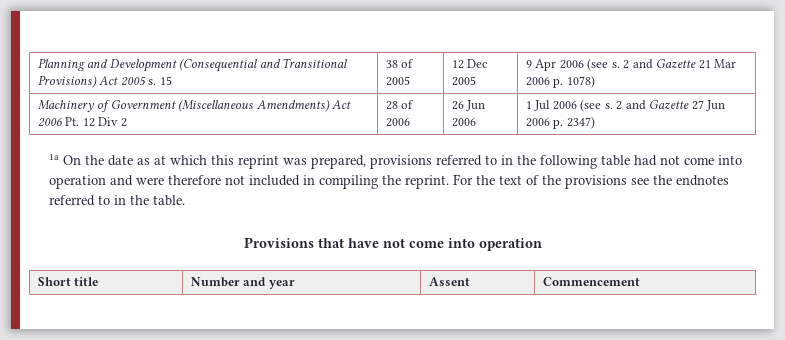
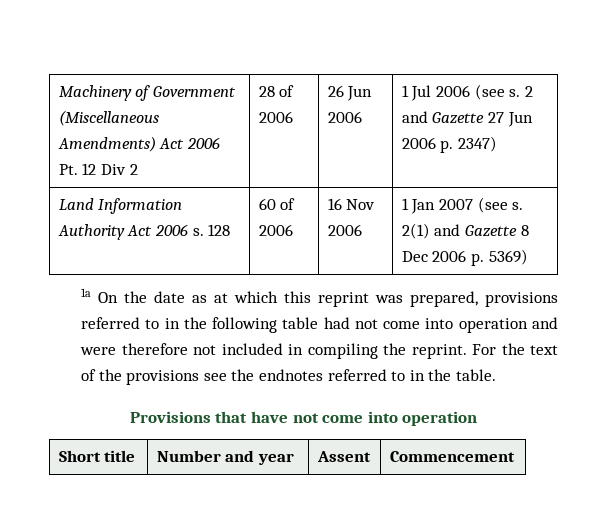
- Planning and Development (Consequential and Transitional Provisions) Act 2005 s. 15 | 38 of 2005 | 12 Dec 2005 | 9 Apr 2006 (see s. 2 and Gazette 21 Mar 2006 p. 1078)
+ Land Information Authority Act 2006 s. 128 | 60 of 2006 | 16 Nov 2006 | 1 Jan 2007 (see s. 2(1) and Gazette 8 Dec 2006 p. 5369)

